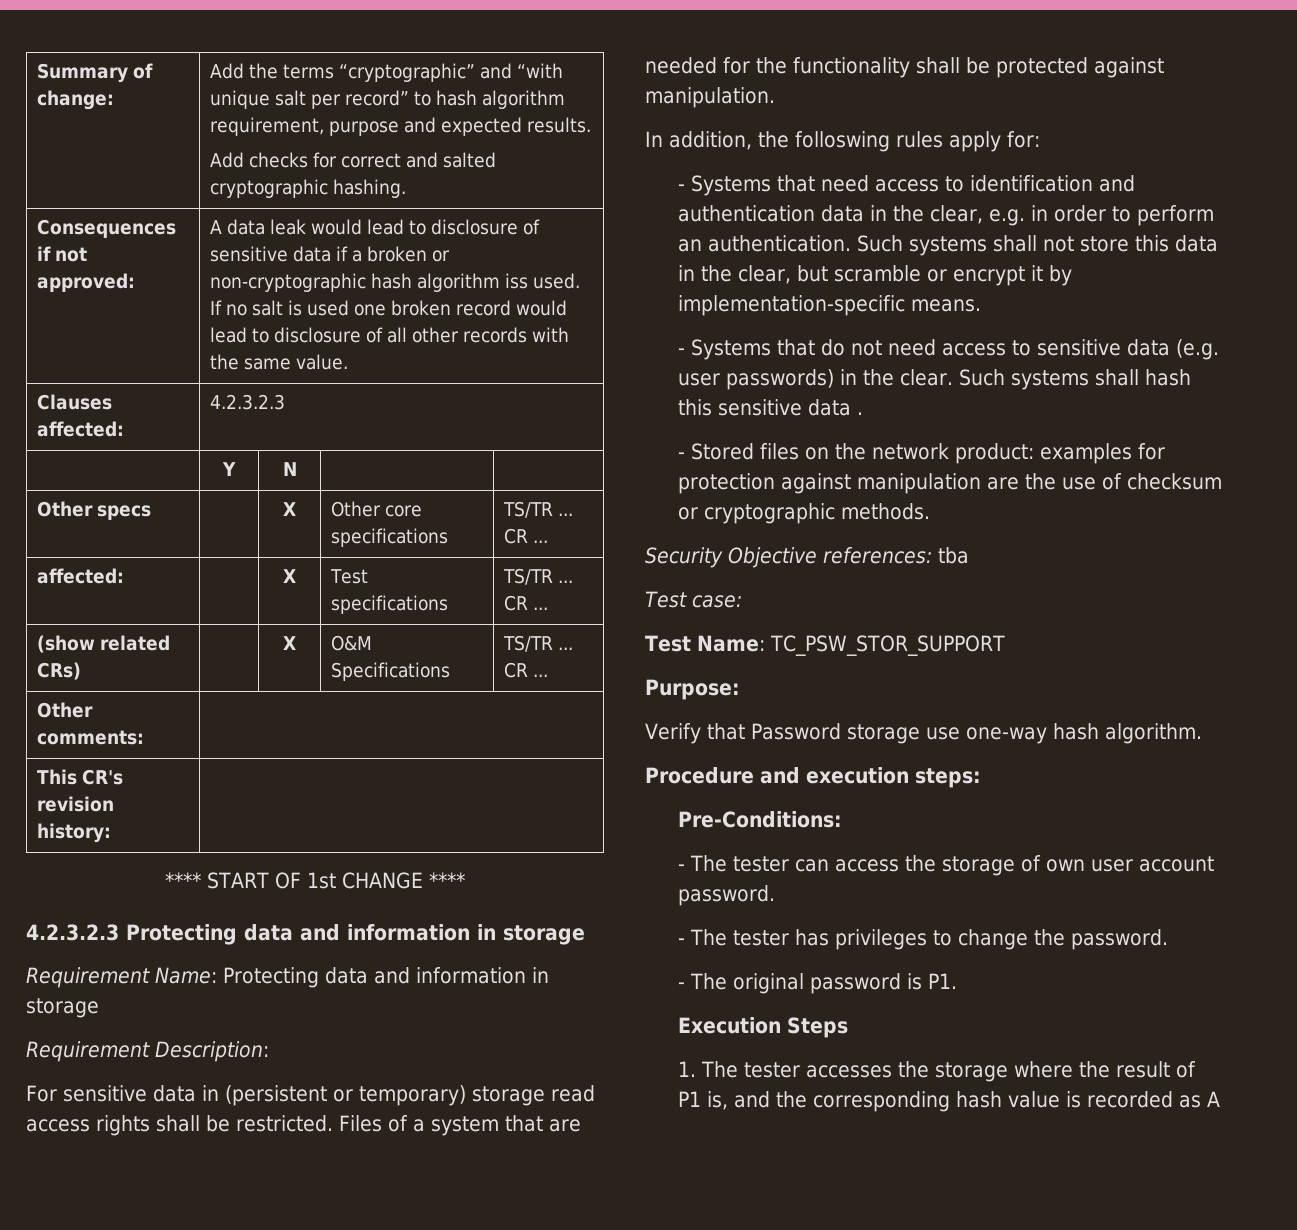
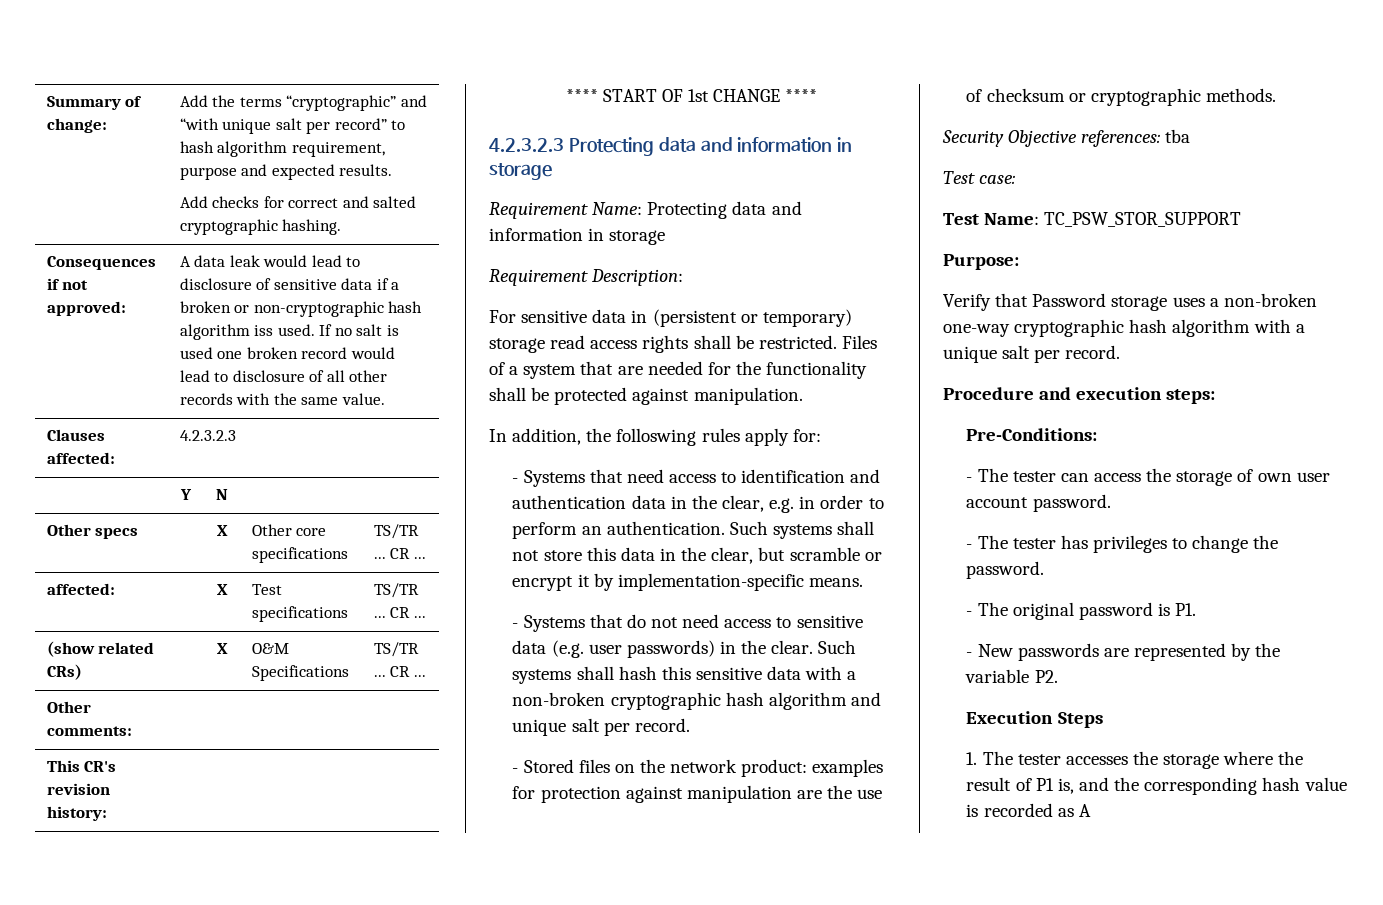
- Such systems shall hash this sensitive data .
+ Such systems shall hash this sensitive data with a non-broken cryptographic hash algorithm and unique salt per record.
- Verify that Password storage use one-way hash algorithm.
+ Verify that Password storage uses a non-broken one-way cryptographic hash algorithm with a unique salt per record.
+ - New passwords are represented by the variable P2.

